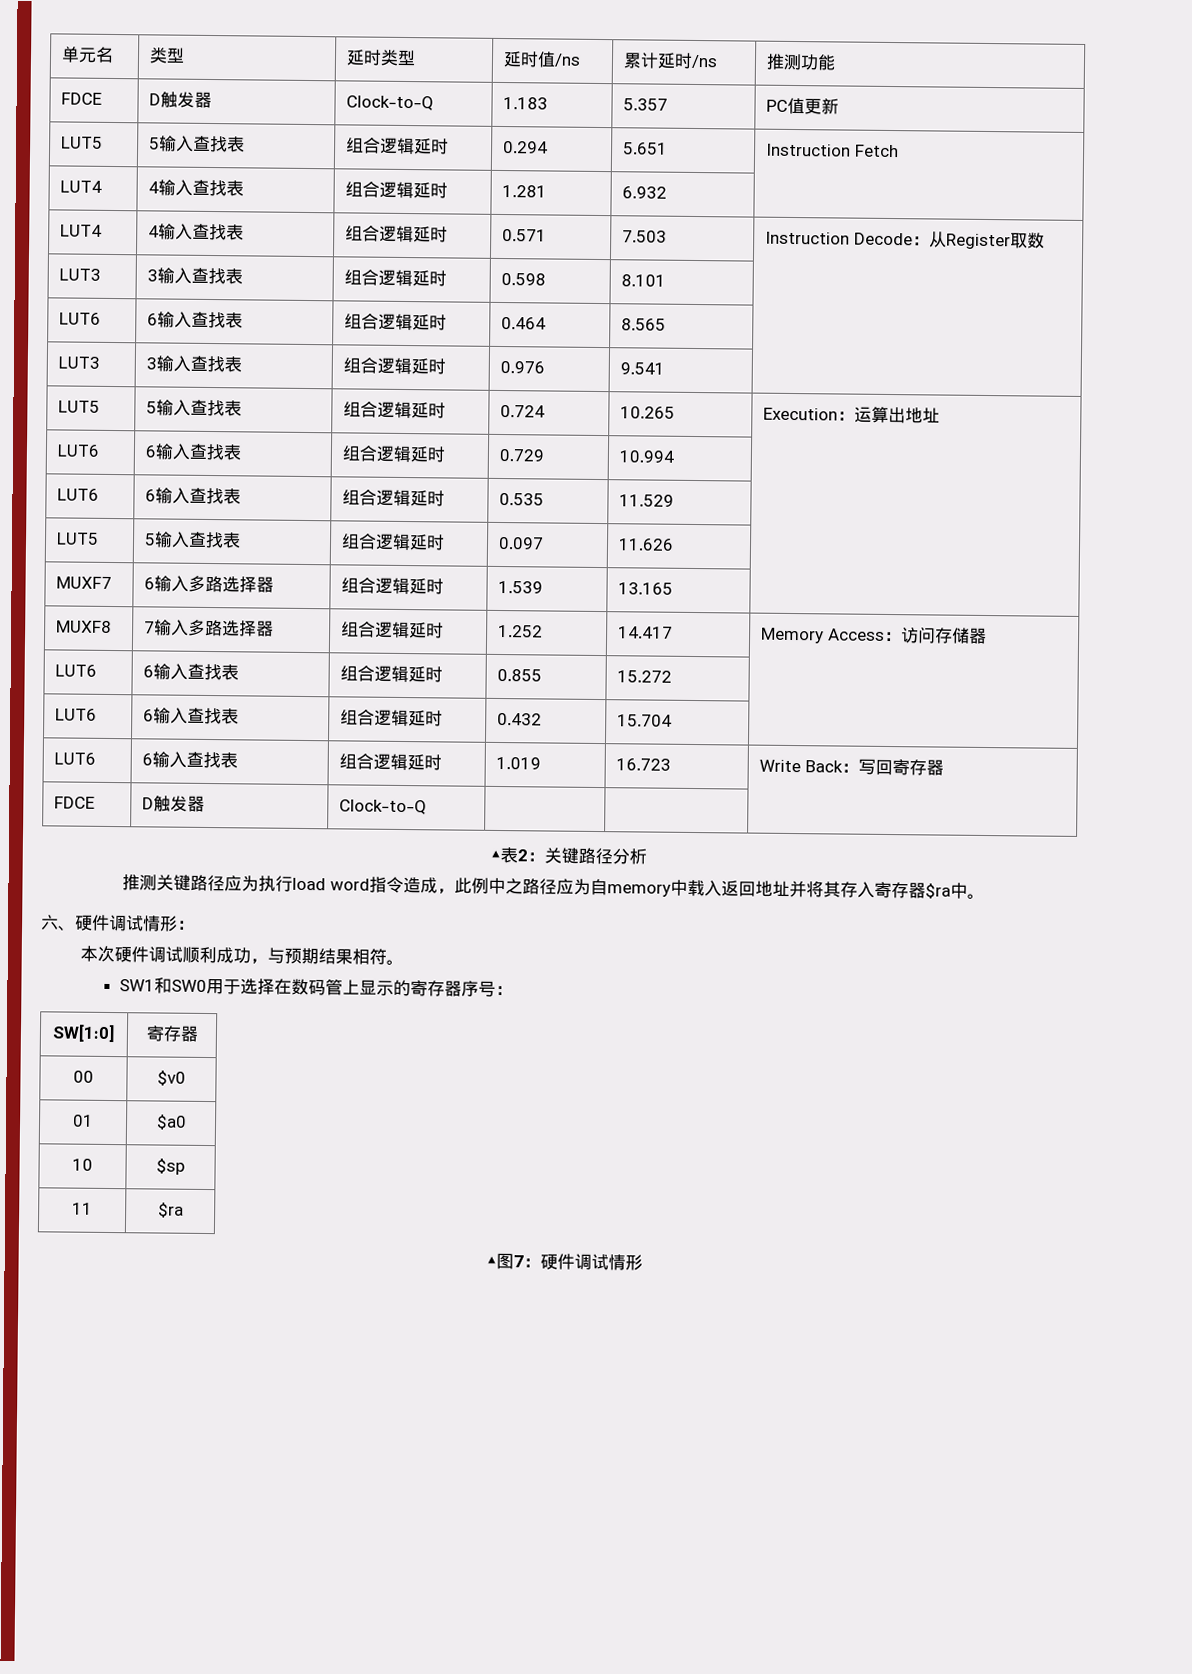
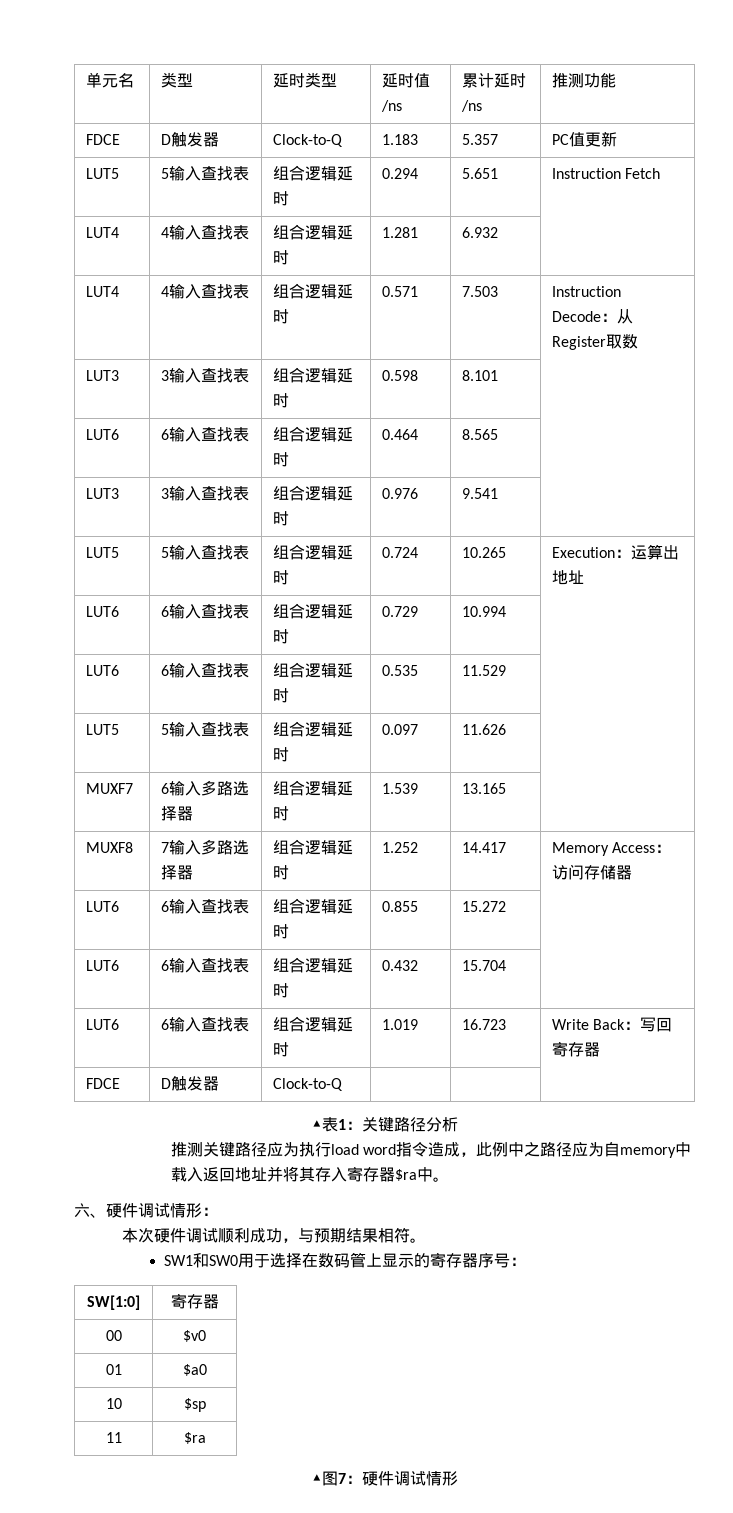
- ▲表2：关键路径分析
+ ▲表1：关键路径分析

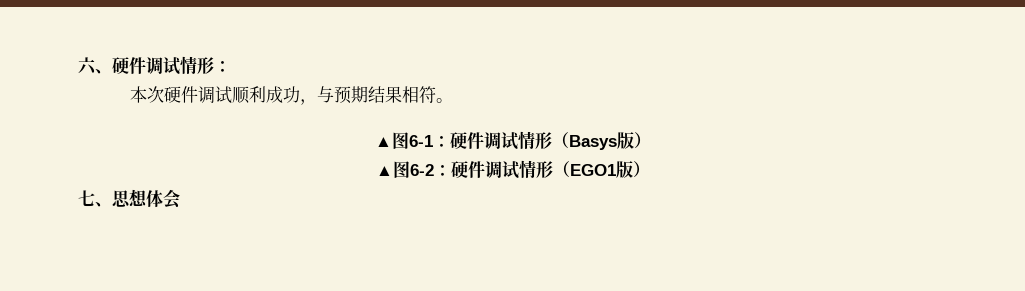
- 单元名 | 类型 | 延时类型 | 延时值/ns | 累计延时/ns | 推测功能
- FDCE | D触发器 | Clock-to-Q | 1.183 | 5.357 | PC值更新
- LUT5 | 5输入查找表 | 组合逻辑延时 | 0.294 | 5.651 | Instruction Fetch
- LUT4 | 4输入查找表 | 组合逻辑延时 | 1.281 | 6.932 |
- LUT4 | 4输入查找表 | 组合逻辑延时 | 0.571 | 7.503 | Instruction Decode：从Register取数
- LUT3 | 3输入查找表 | 组合逻辑延时 | 0.598 | 8.101 |
- LUT6 | 6输入查找表 | 组合逻辑延时 | 0.464 | 8.565 |
- LUT3 | 3输入查找表 | 组合逻辑延时 | 0.976 | 9.541 |
- LUT5 | 5输入查找表 | 组合逻辑延时 | 0.724 | 10.265 | Execution：运算出地址
- LUT6 | 6输入查找表 | 组合逻辑延时 | 0.729 | 10.994 |
- LUT6 | 6输入查找表 | 组合逻辑延时 | 0.535 | 11.529 |
- LUT5 | 5输入查找表 | 组合逻辑延时 | 0.097 | 11.626 |
- MUXF7 | 6输入多路选择器 | 组合逻辑延时 | 1.539 | 13.165 |
- MUXF8 | 7输入多路选择器 | 组合逻辑延时 | 1.252 | 14.417 | Memory Access：访问存储器
- LUT6 | 6输入查找表 | 组合逻辑延时 | 0.855 | 15.272 |
- LUT6 | 6输入查找表 | 组合逻辑延时 | 0.432 | 15.704 |
- LUT6 | 6输入查找表 | 组合逻辑延时 | 1.019 | 16.723 | Write Back：写回寄存器
- FDCE | D触发器 | Clock-to-Q | | |
- ▲表1：关键路径分析
- 推测关键路径应为执行load word指令造成，此例中之路径应为自memory中载入返回地址并将其存入寄存器$ra中。
- SW1和SW0用于选择在数码管上显示的寄存器序号：
- SW[1:0] | 寄存器
- 00 | $v0
- 01 | $a0
- 10 | $sp
- 11 | $ra
- ▲图7：硬件调试情形
+ ▲图6-1：硬件调试情形（Basys版）
+ ▲图6-2：硬件调试情形（EGO1版）
+ 七、思想体会

